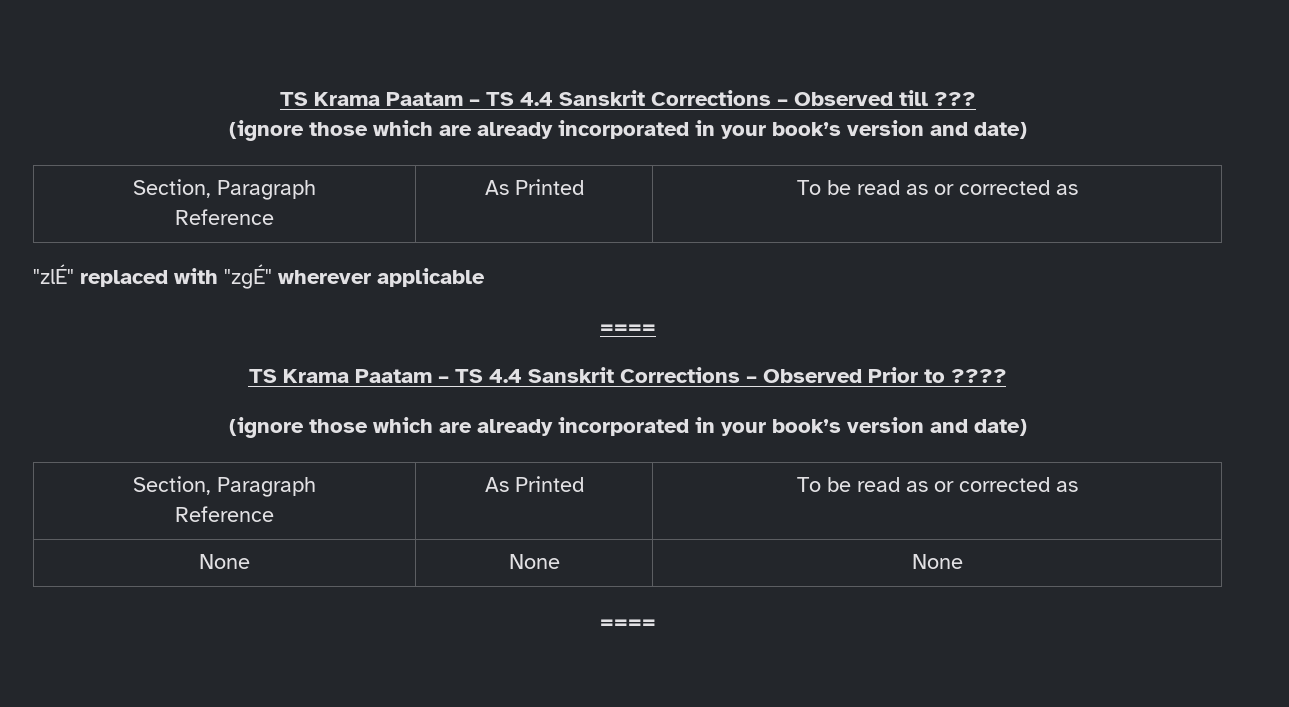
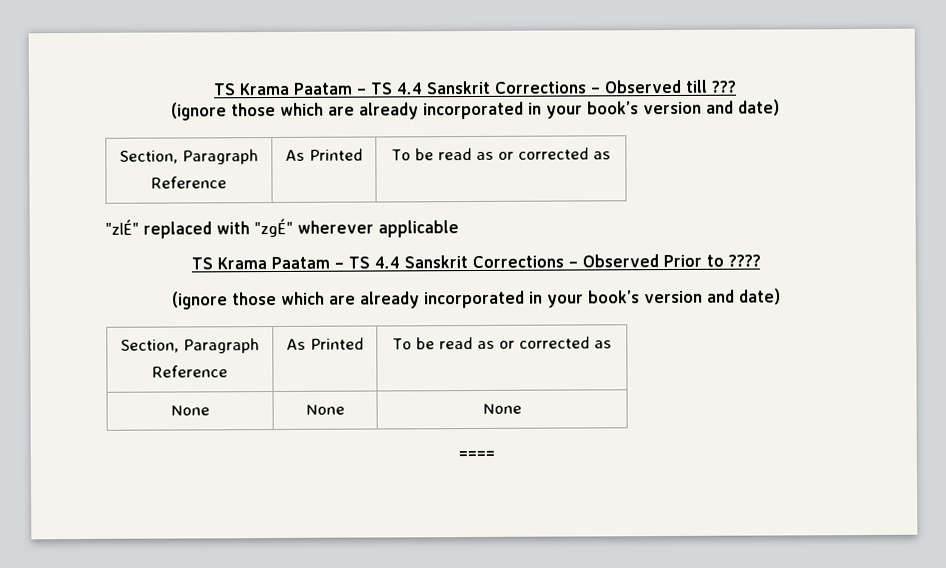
  "zlÉ" replaced with "zgÉ" wherever applicable
- ====

